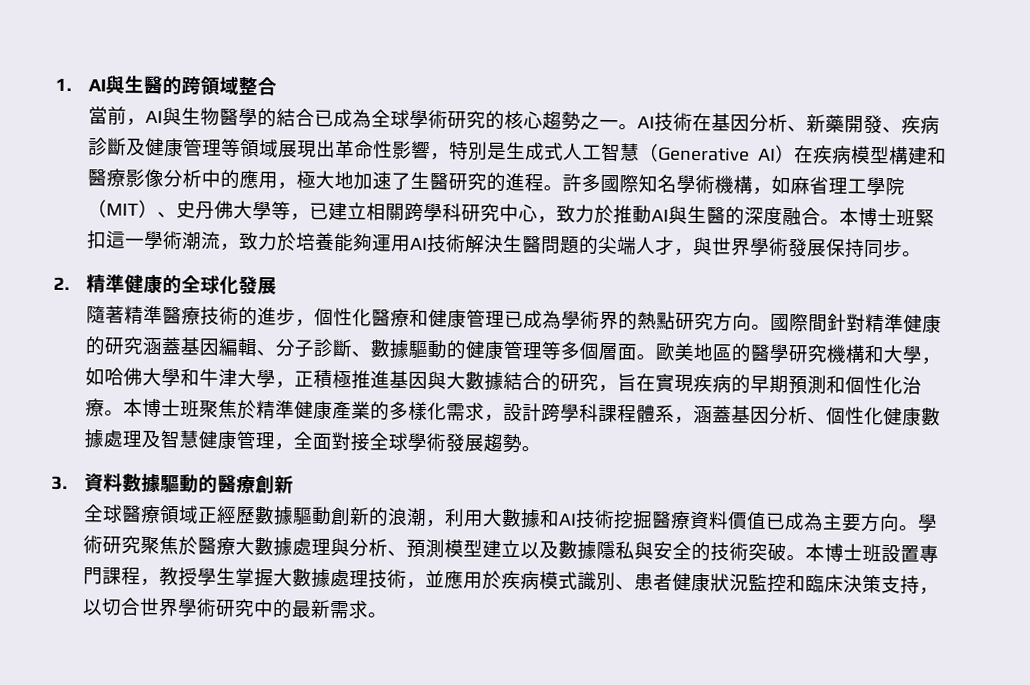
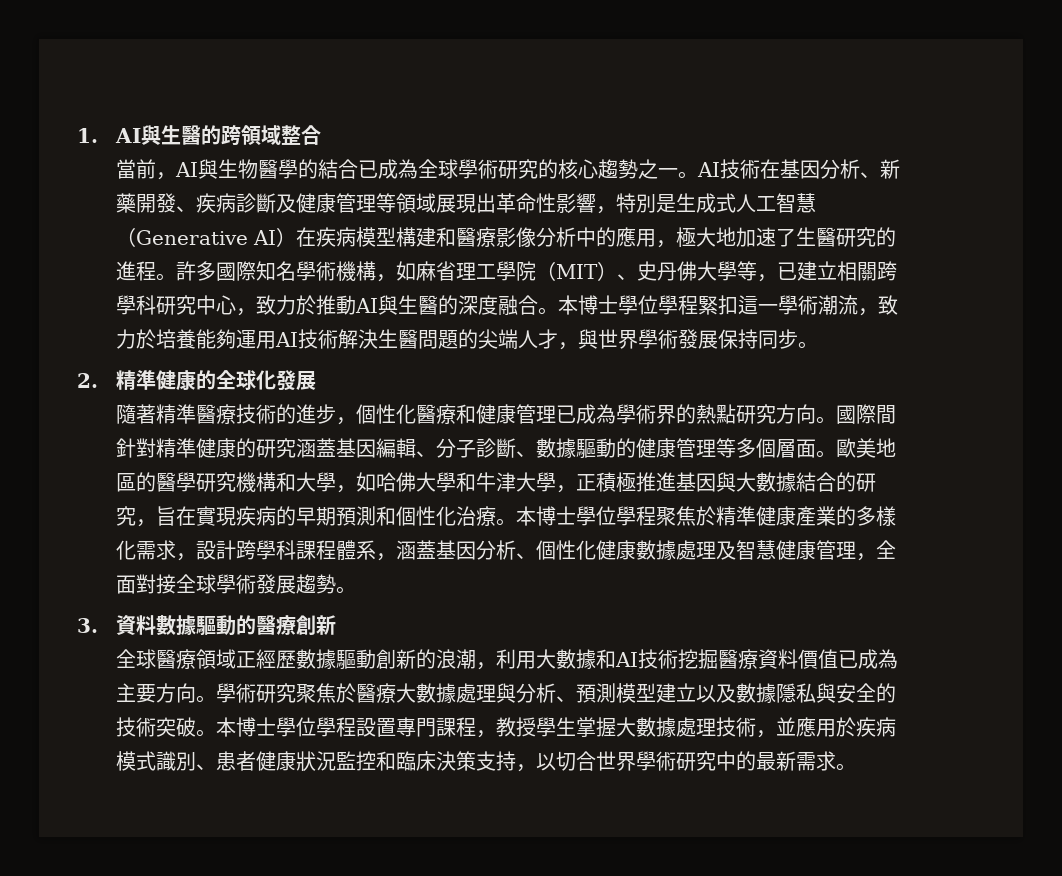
- 本博士班緊扣這一學術潮流，致力於培養能夠運用AI技術解決生醫問題的尖端人才，與世界學術發展保持同步。
+ 本博士學位學程緊扣這一學術潮流，致力於培養能夠運用AI技術解決生醫問題的尖端人才，與世界學術發展保持同步。
- 本博士班聚焦於精準健康產業的多樣化需求，設計跨學科課程體系，涵蓋基因分析、個性化健康數據處理及智慧健康管理，全面對接全球學術發展趨勢。
+ 本博士學位學程聚焦於精準健康產業的多樣化需求，設計跨學科課程體系，涵蓋基因分析、個性化健康數據處理及智慧健康管理，全面對接全球學術發展趨勢。
- 本博士班設置專門課程，教授學生掌握大數據處理技術，並應用於疾病模式識別、患者健康狀況監控和臨床決策支持，以切合世界學術研究中的最新需求。
+ 本博士學位學程設置專門課程，教授學生掌握大數據處理技術，並應用於疾病模式識別、患者健康狀況監控和臨床決策支持，以切合世界學術研究中的最新需求。

